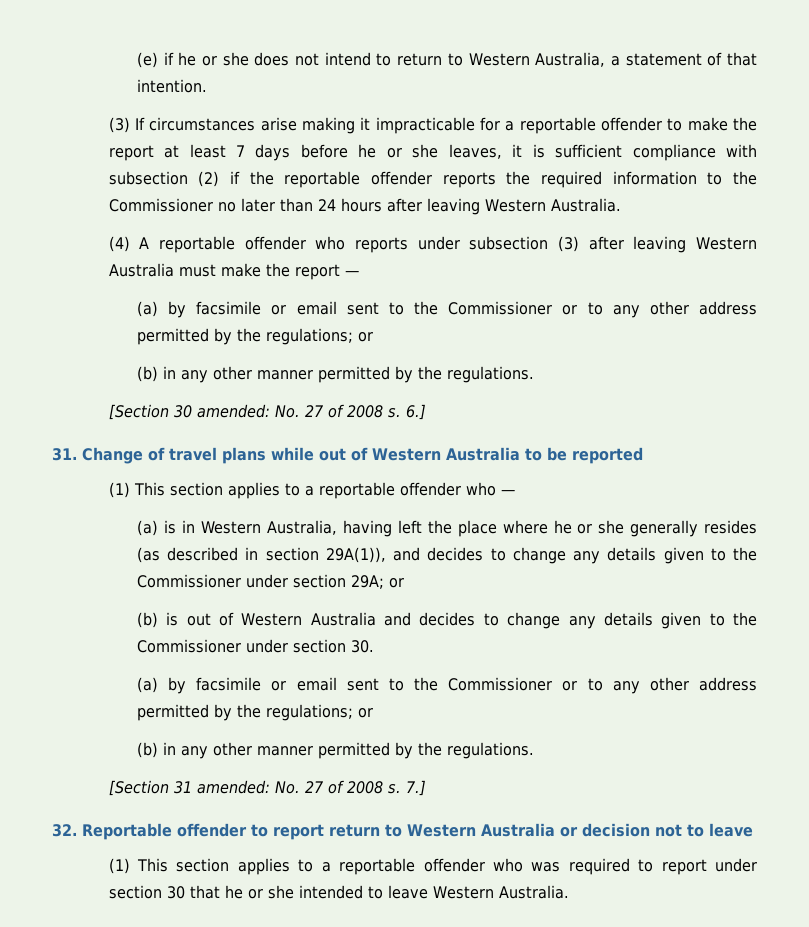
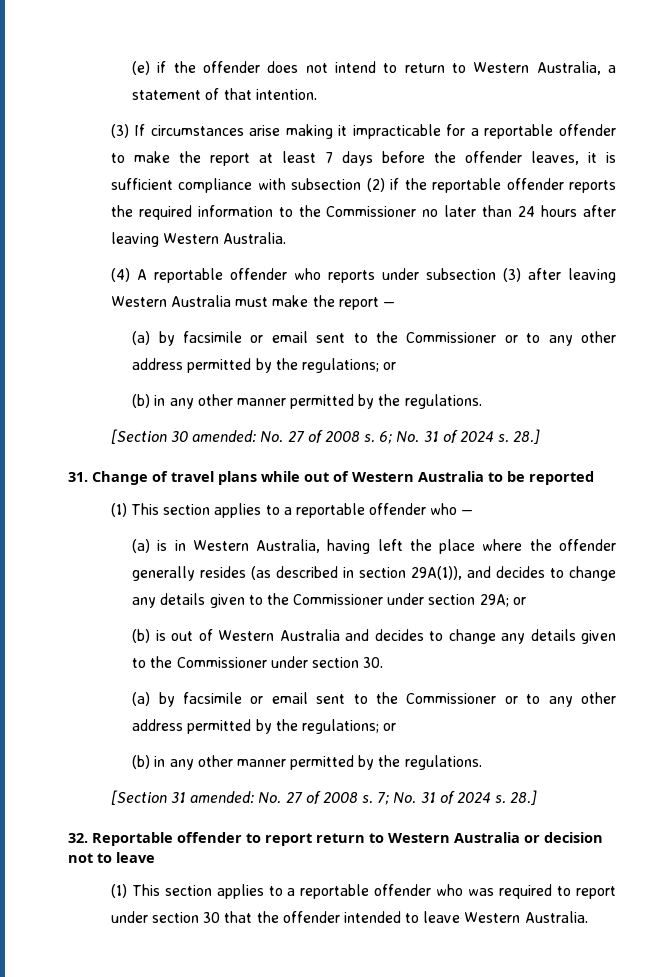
- (e) if he or she does not intend to return to Western Australia, a statement of that intention.
+ (e) if the offender does not intend to return to Western Australia, a statement of that intention.
- (3) If circumstances arise making it impracticable for a reportable offender to make the report at least 7 days before he or she leaves, it is sufficient compliance with subsection (2) if the reportable offender reports the required information to the Commissioner no later than 24 hours after leaving Western Australia.
+ (3) If circumstances arise making it impracticable for a reportable offender to make the report at least 7 days before the offender leaves, it is sufficient compliance with subsection (2) if the reportable offender reports the required information to the Commissioner no later than 24 hours after leaving Western Australia.
- 6.]
+ 6; No. 31 of 2024 s. 28.]
- (a) is in Western Australia, having left the place where he or she generally resides (as described in section 29A(1)), and decides to change any details given to the Commissioner under section 29A; or
+ (a) is in Western Australia, having left the place where the offender generally resides (as described in section 29A(1)), and decides to change any details given to the Commissioner under section 29A; or
- 7.]
+ 7; No. 31 of 2024 s. 28.]
- (1) This section applies to a reportable offender who was required to report under section 30 that he or she intended to leave Western Australia.
+ (1) This section applies to a reportable offender who was required to report under section 30 that the offender intended to leave Western Australia.

